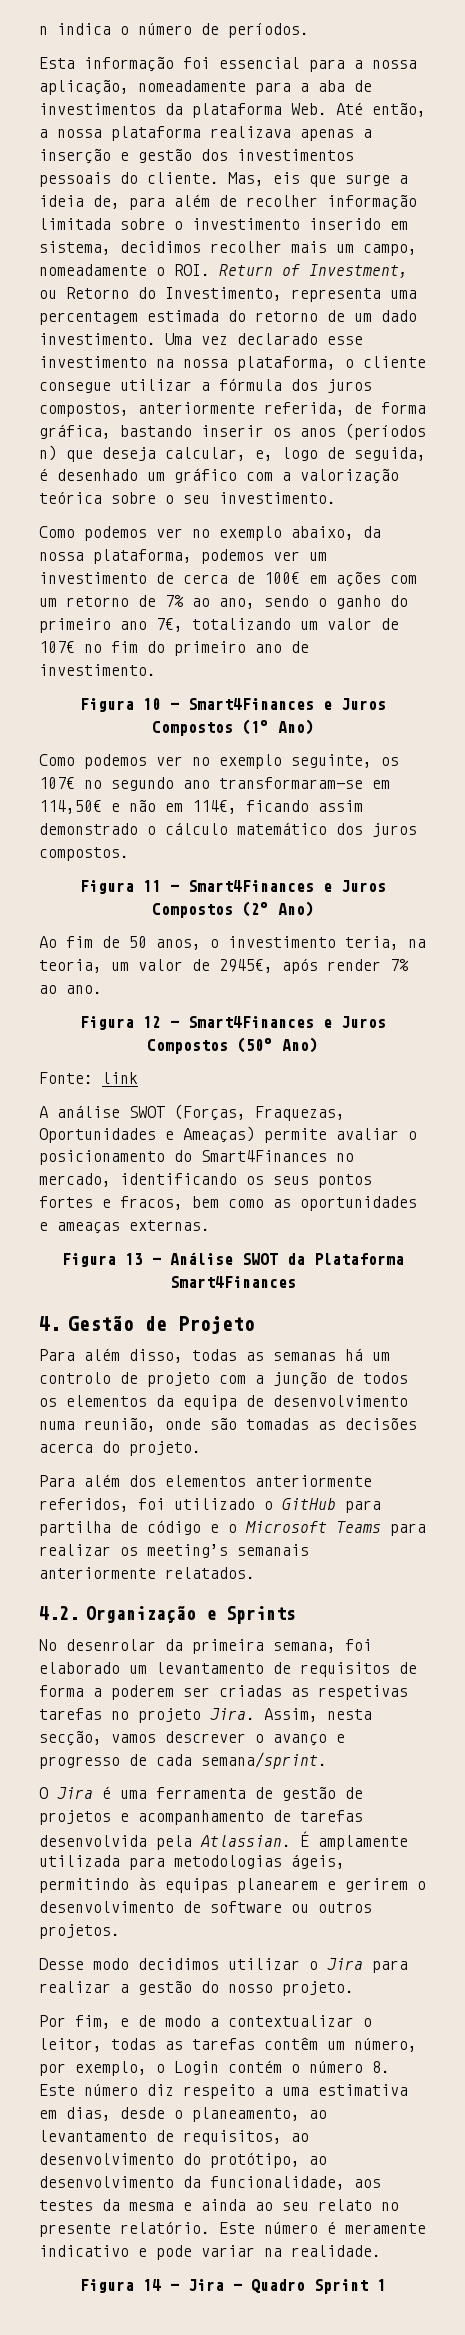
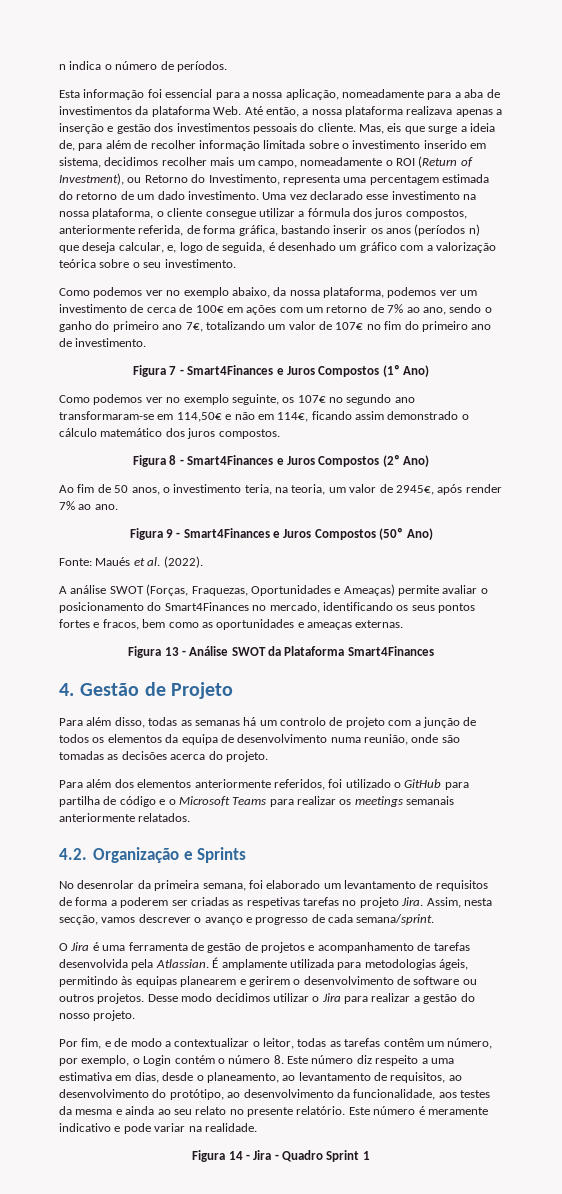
- Mas, eis que surge a ideia de, para além de recolher informação limitada sobre o investimento inserido em sistema, decidimos recolher mais um campo, nomeadamente o ROI. Return of Investment, ou Retorno do Investimento, representa uma percentagem estimada do retorno de um dado investimento.
+ Mas, eis que surge a ideia de, para além de recolher informação limitada sobre o investimento inserido em sistema, decidimos recolher mais um campo, nomeadamente o ROI (Return of Investment), ou Retorno do Investimento, representa uma percentagem estimada do retorno de um dado investimento.
- Figura 10 - Smart4Finances e Juros Compostos (1º Ano)
+ Figura 7 - Smart4Finances e Juros Compostos (1º Ano)
- Figura 11 - Smart4Finances e Juros Compostos (2º Ano)
+ Figura 8 - Smart4Finances e Juros Compostos (2º Ano)
- Figura 12 - Smart4Finances e Juros Compostos (50º Ano)
+ Figura 9 - Smart4Finances e Juros Compostos (50º Ano)
- Fonte: link
+ Fonte: Maués et al. (2022).
- Para além dos elementos anteriormente referidos, foi utilizado o GitHub para partilha de código e o Microsoft Teams para realizar os meeting’s semanais anteriormente relatados.
+ Para além dos elementos anteriormente referidos, foi utilizado o GitHub para partilha de código e o Microsoft Teams para realizar os meetings semanais anteriormente relatados.
- É amplamente utilizada para metodologias ágeis, permitindo às equipas planearem e gerirem o desenvolvimento de software ou outros projetos.
- Desse modo decidimos utilizar o Jira para realizar a gestão do nosso projeto.
+ É amplamente utilizada para metodologias ágeis, permitindo às equipas planearem e gerirem o desenvolvimento de software ou outros projetos. Desse modo decidimos utilizar o Jira para realizar a gestão do nosso projeto.

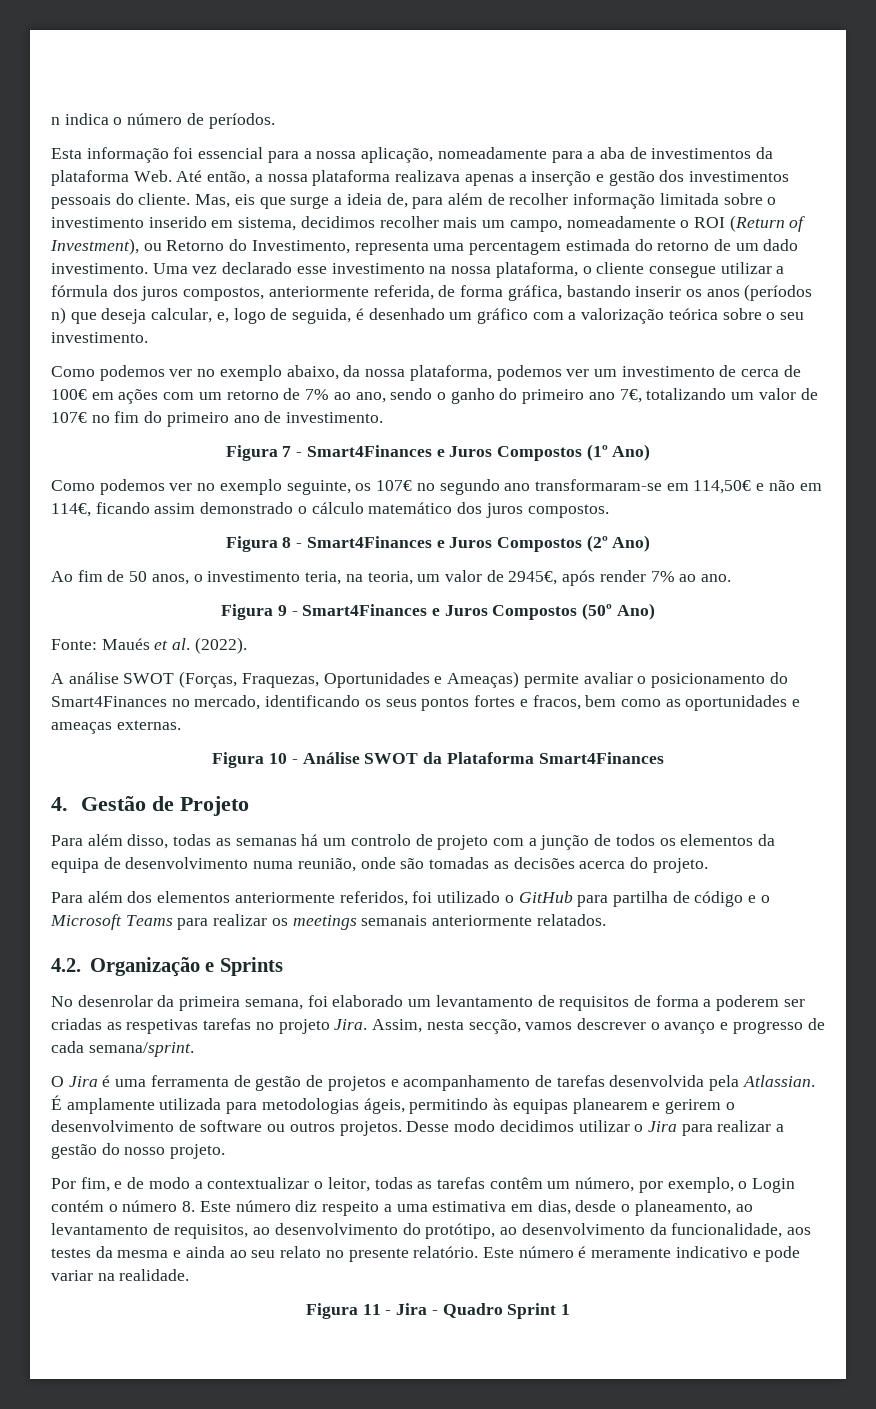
- Figura 13 - Análise SWOT da Plataforma Smart4Finances
+ Figura 10 - Análise SWOT da Plataforma Smart4Finances
- Figura 14 - Jira - Quadro Sprint 1
+ Figura 11 - Jira - Quadro Sprint 1

